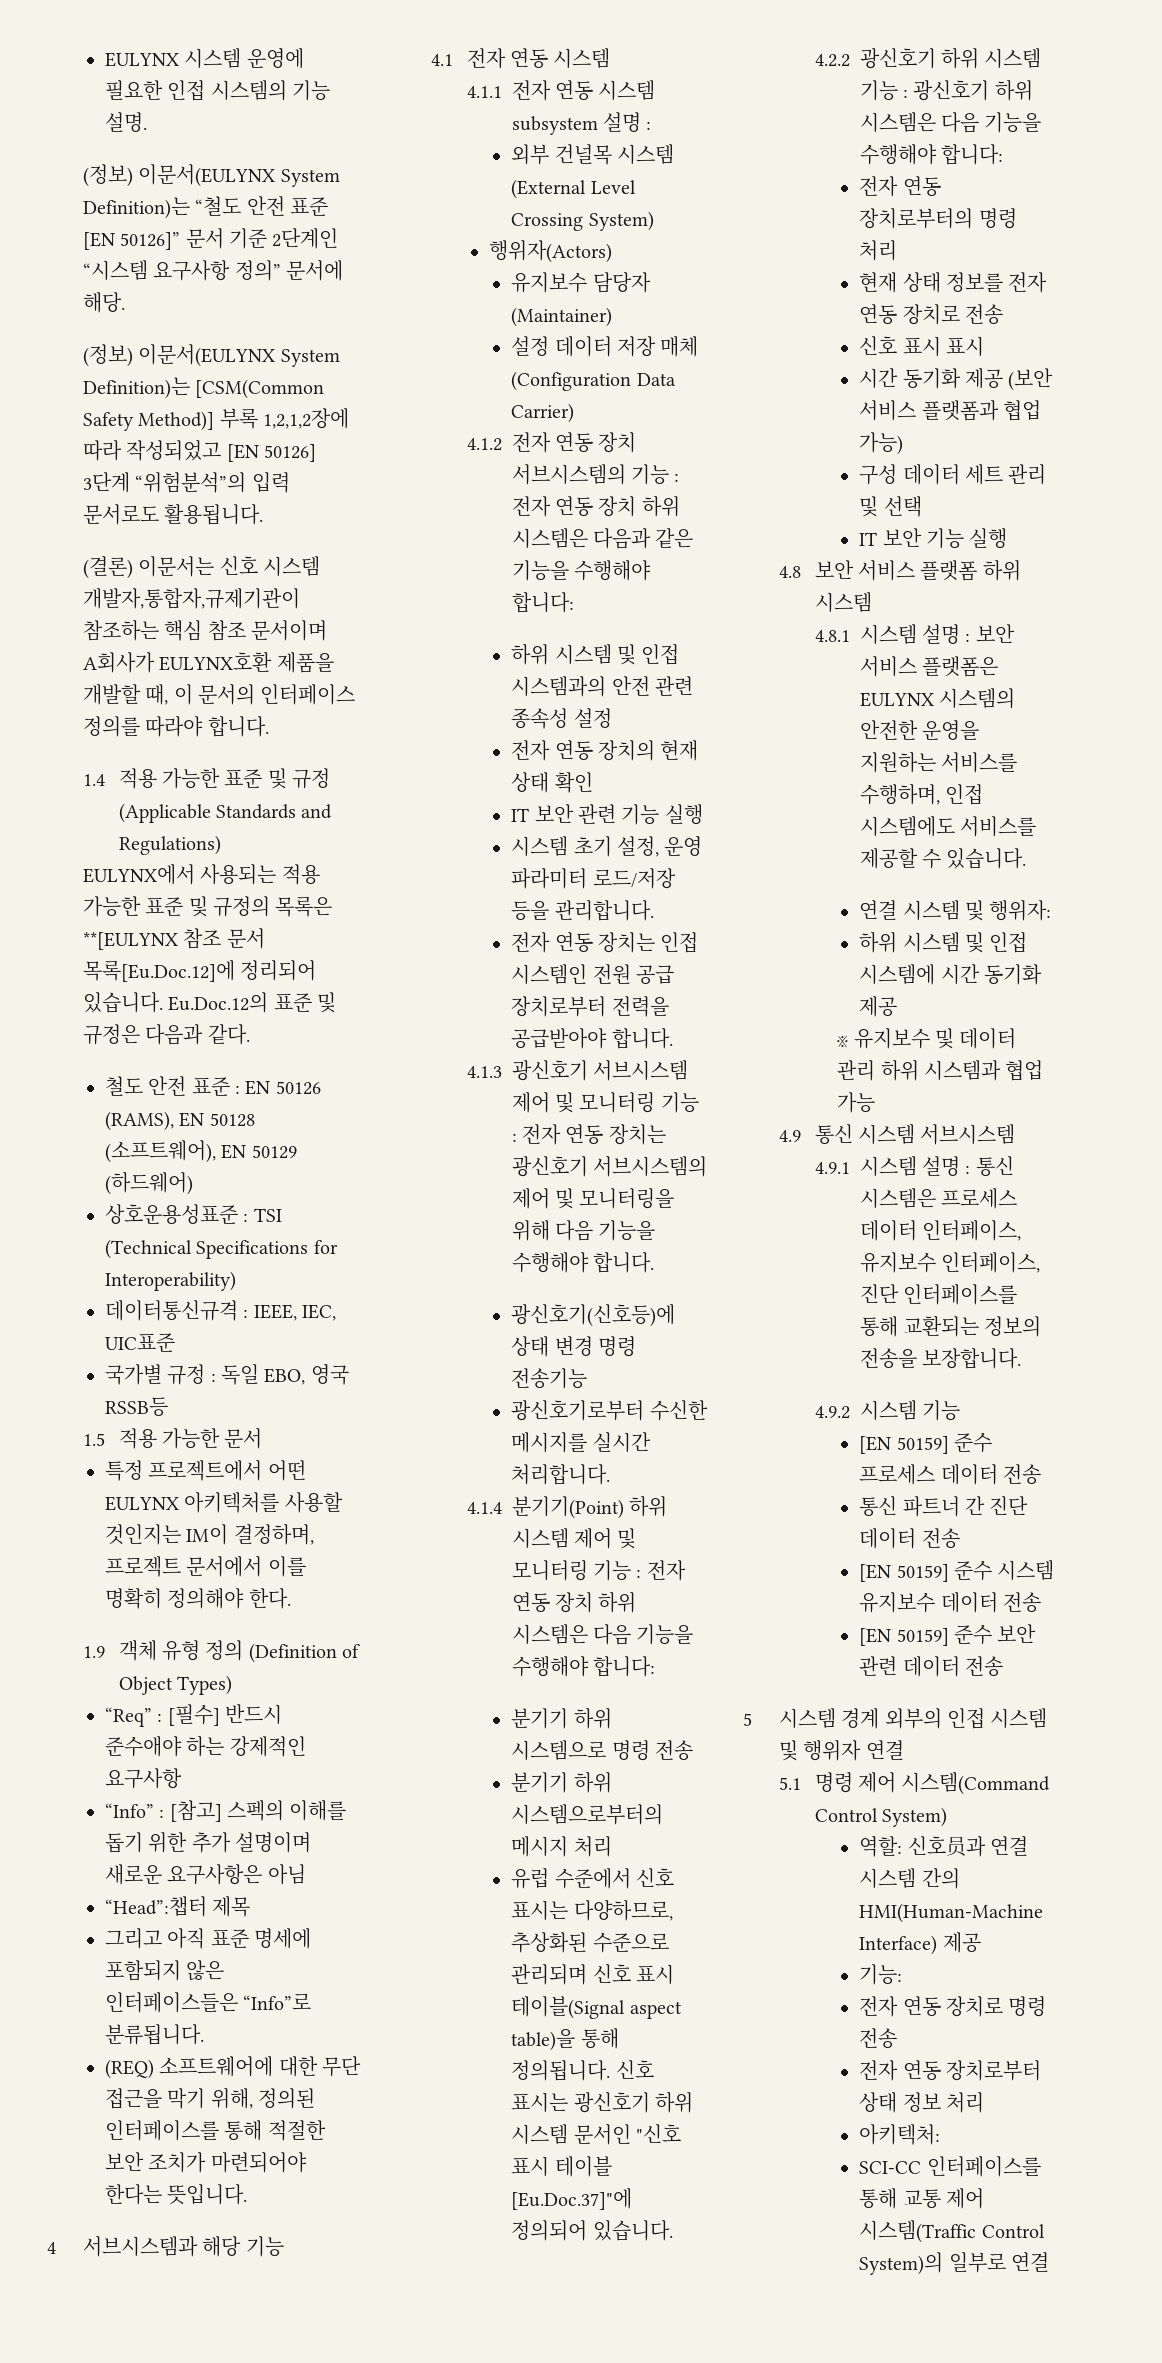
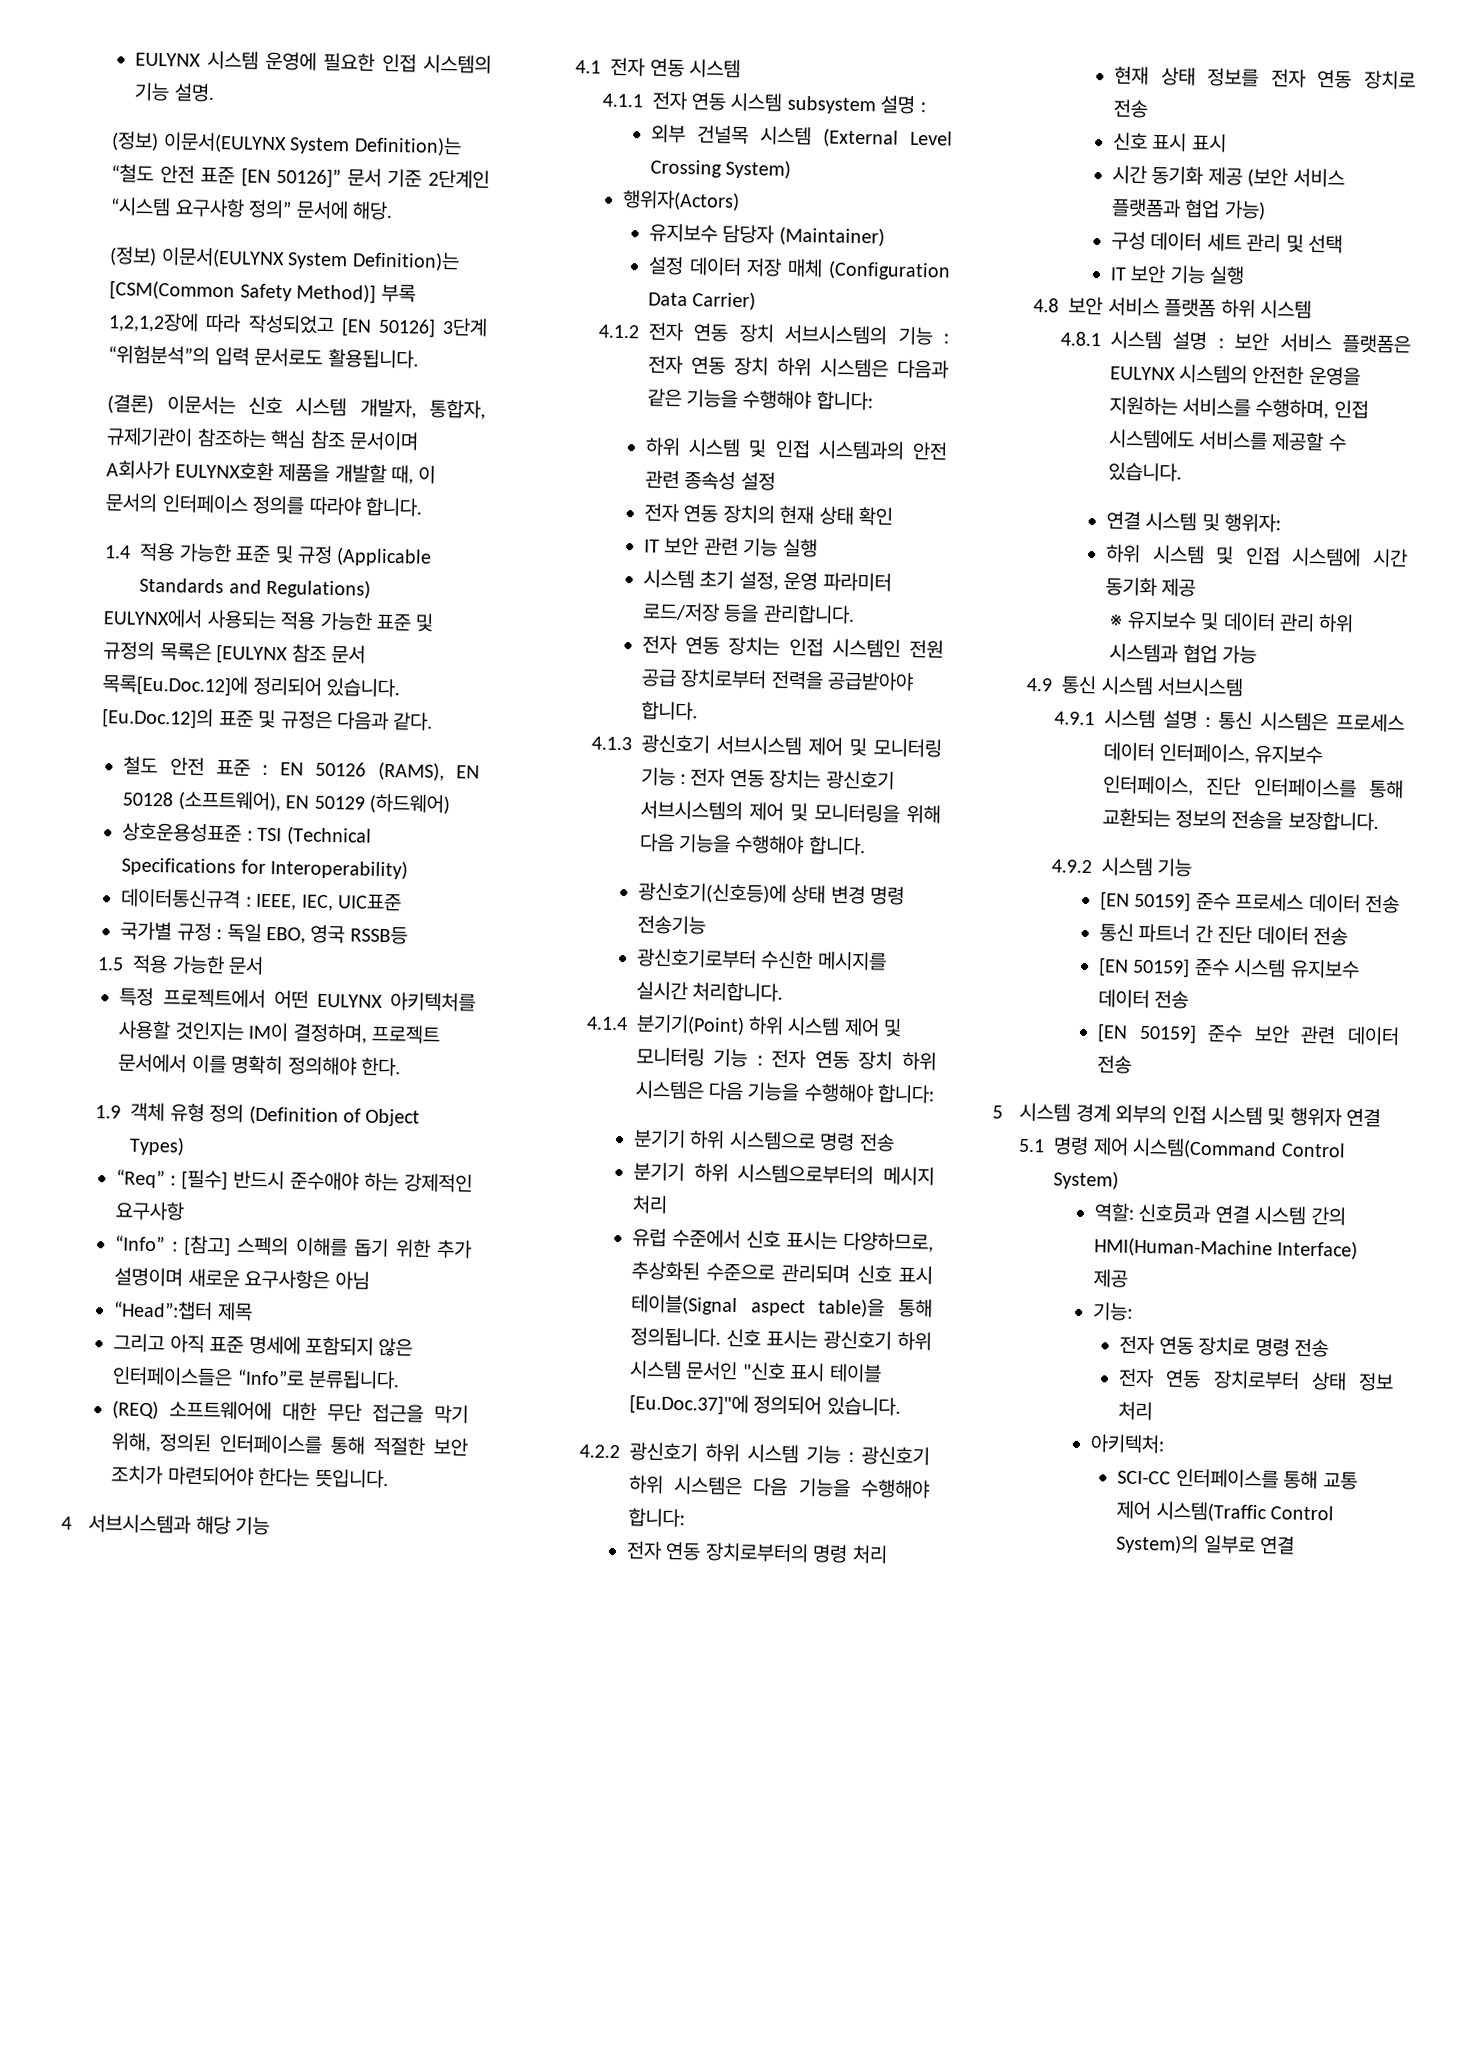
- (결론) 이문서는 신호 시스템 개발자,통합자,규제기관이 참조하는 핵심 참조 문서이며 A회사가 EULYNX호환 제품을 개발할 때, 이 문서의 인터페이스 정의를 따라야 합니다.
+ (결론) 이문서는 신호 시스템 개발자, 통합자, 규제기관이 참조하는 핵심 참조 문서이며 A회사가 EULYNX호환 제품을 개발할 때, 이 문서의 인터페이스 정의를 따라야 합니다.
- EULYNX에서 사용되는 적용 가능한 표준 및 규정의 목록은 **[EULYNX 참조 문서 목록[Eu.Doc.12]에 정리되어 있습니다.
+ EULYNX에서 사용되는 적용 가능한 표준 및 규정의 목록은 [EULYNX 참조 문서 목록[Eu.Doc.12]에 정리되어 있습니다.
- Eu.Doc.12의 표준 및 규정은 다음과 같다.
+ [Eu.Doc.12]의 표준 및 규정은 다음과 같다.

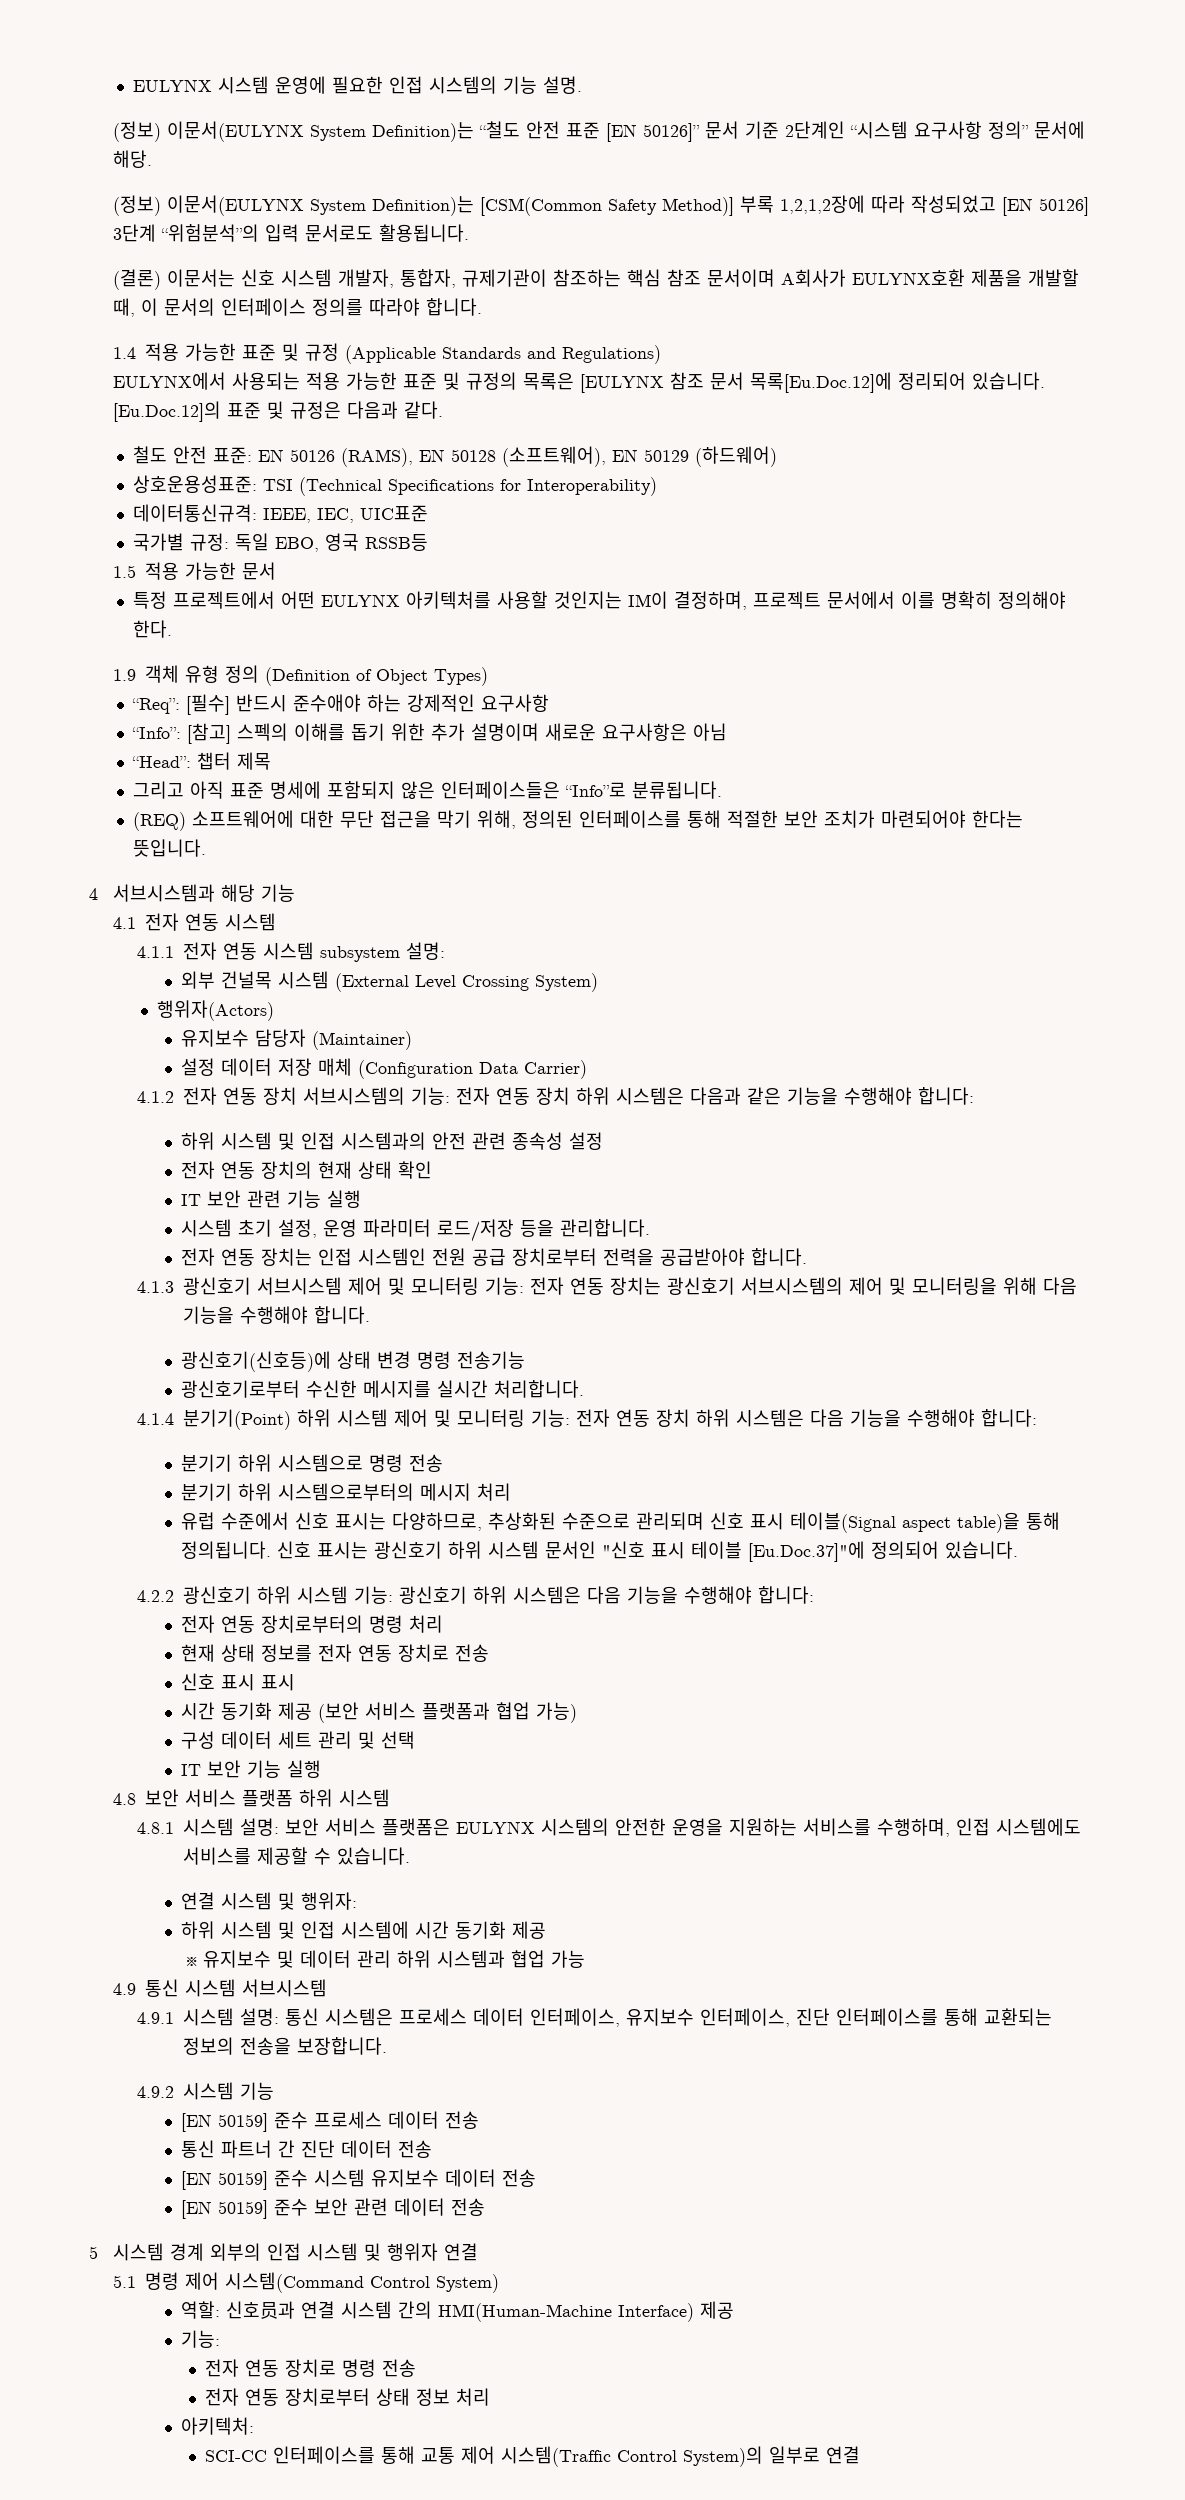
- 철도 안전 표준 : EN 50126 (RAMS), EN 50128 (소프트웨어), EN 50129 (하드웨어)
+ 철도 안전 표준: EN 50126 (RAMS), EN 50128 (소프트웨어), EN 50129 (하드웨어)
- 상호운용성표준 : TSI (Technical Specifications for Interoperability)
+ 상호운용성표준: TSI (Technical Specifications for Interoperability)
- 데이터통신규격 : IEEE, IEC, UIC표준
+ 데이터통신규격: IEEE, IEC, UIC표준
- 국가별 규정 : 독일 EBO, 영국 RSSB등
+ 국가별 규정: 독일 EBO, 영국 RSSB등
- “Req” : [필수] 반드시 준수애야 하는 강제적인 요구사항
+ “Req”: [필수] 반드시 준수애야 하는 강제적인 요구사항
- “Info” : [참고] 스펙의 이해를 돕기 위한 추가 설명이며 새로운 요구사항은 아님
+ “Info”: [참고] 스펙의 이해를 돕기 위한 추가 설명이며 새로운 요구사항은 아님
- “Head”:챕터 제목
+ “Head”: 챕터 제목
- 4.1.1 전자 연동 시스템 subsystem 설명 :
+ 4.1.1 전자 연동 시스템 subsystem 설명:
- 4.1.2 전자 연동 장치 서브시스템의 기능 : 전자 연동 장치 하위 시스템은 다음과 같은 기능을 수행해야 합니다:
+ 4.1.2 전자 연동 장치 서브시스템의 기능: 전자 연동 장치 하위 시스템은 다음과 같은 기능을 수행해야 합니다:
- 4.1.3 광신호기 서브시스템 제어 및 모니터링 기능 : 전자 연동 장치는 광신호기 서브시스템의 제어 및 모니터링을 위해 다음 기능을 수행해야 합니다.
+ 4.1.3 광신호기 서브시스템 제어 및 모니터링 기능: 전자 연동 장치는 광신호기 서브시스템의 제어 및 모니터링을 위해 다음 기능을 수행해야 합니다.
- 4.1.4 분기기(Point) 하위 시스템 제어 및 모니터링 기능 : 전자 연동 장치 하위 시스템은 다음 기능을 수행해야 합니다:
+ 4.1.4 분기기(Point) 하위 시스템 제어 및 모니터링 기능: 전자 연동 장치 하위 시스템은 다음 기능을 수행해야 합니다:
- 4.2.2 광신호기 하위 시스템 기능 : 광신호기 하위 시스템은 다음 기능을 수행해야 합니다:
+ 4.2.2 광신호기 하위 시스템 기능: 광신호기 하위 시스템은 다음 기능을 수행해야 합니다:
- 4.8.1 시스템 설명 : 보안 서비스 플랫폼은 EULYNX 시스템의 안전한 운영을 지원하는 서비스를 수행하며, 인접 시스템에도 서비스를 제공할 수 있습니다.
+ 4.8.1 시스템 설명: 보안 서비스 플랫폼은 EULYNX 시스템의 안전한 운영을 지원하는 서비스를 수행하며, 인접 시스템에도 서비스를 제공할 수 있습니다.
- 4.9.1 시스템 설명 : 통신 시스템은 프로세스 데이터 인터페이스, 유지보수 인터페이스, 진단 인터페이스를 통해 교환되는 정보의 전송을 보장합니다.
+ 4.9.1 시스템 설명: 통신 시스템은 프로세스 데이터 인터페이스, 유지보수 인터페이스, 진단 인터페이스를 통해 교환되는 정보의 전송을 보장합니다.

